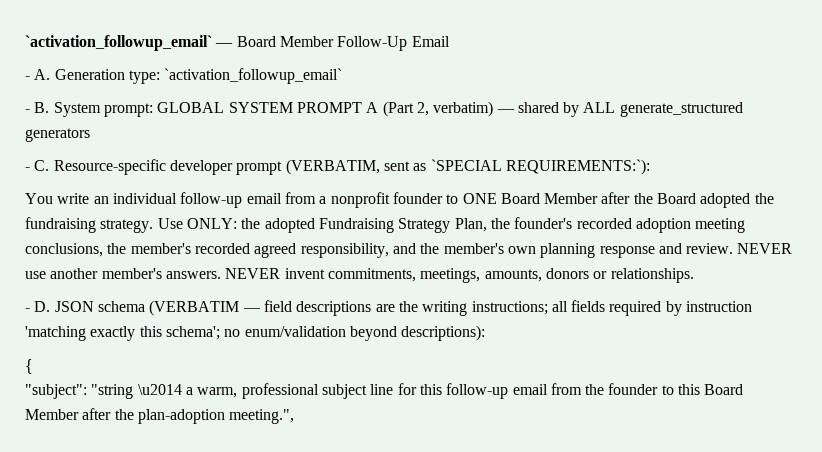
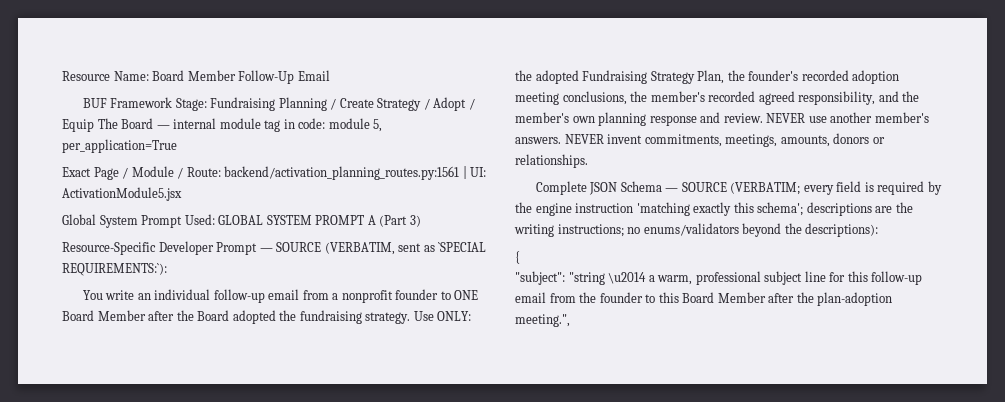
- `activation_followup_email` — Board Member Follow-Up Email
+ Resource Name: Board Member Follow-Up Email
- - A. Generation type: `activation_followup_email`
- - B. System prompt: GLOBAL SYSTEM PROMPT A (Part 2, verbatim) — shared by ALL generate_structured generators
- - C. Resource-specific developer prompt (VERBATIM, sent as `SPECIAL REQUIREMENTS:`):
+ BUF Framework Stage: Fundraising Planning / Create Strategy / Adopt / Equip The Board — internal module tag in code: module 5, per_application=True
+ Exact Page / Module / Route: backend/activation_planning_routes.py:1561 | UI: ActivationModule5.jsx
+ Global System Prompt Used: GLOBAL SYSTEM PROMPT A (Part 3)
+ Resource-Specific Developer Prompt — SOURCE (VERBATIM, sent as `SPECIAL REQUIREMENTS:`):
- - D. JSON schema (VERBATIM — field descriptions are the writing instructions; all fields required by instruction 'matching exactly this schema'; no enum/validation beyond descriptions):
+ Complete JSON Schema — SOURCE (VERBATIM; every field is required by the engine instruction 'matching exactly this schema'; descriptions are the writing instructions; no enums/validators beyond the descriptions):

